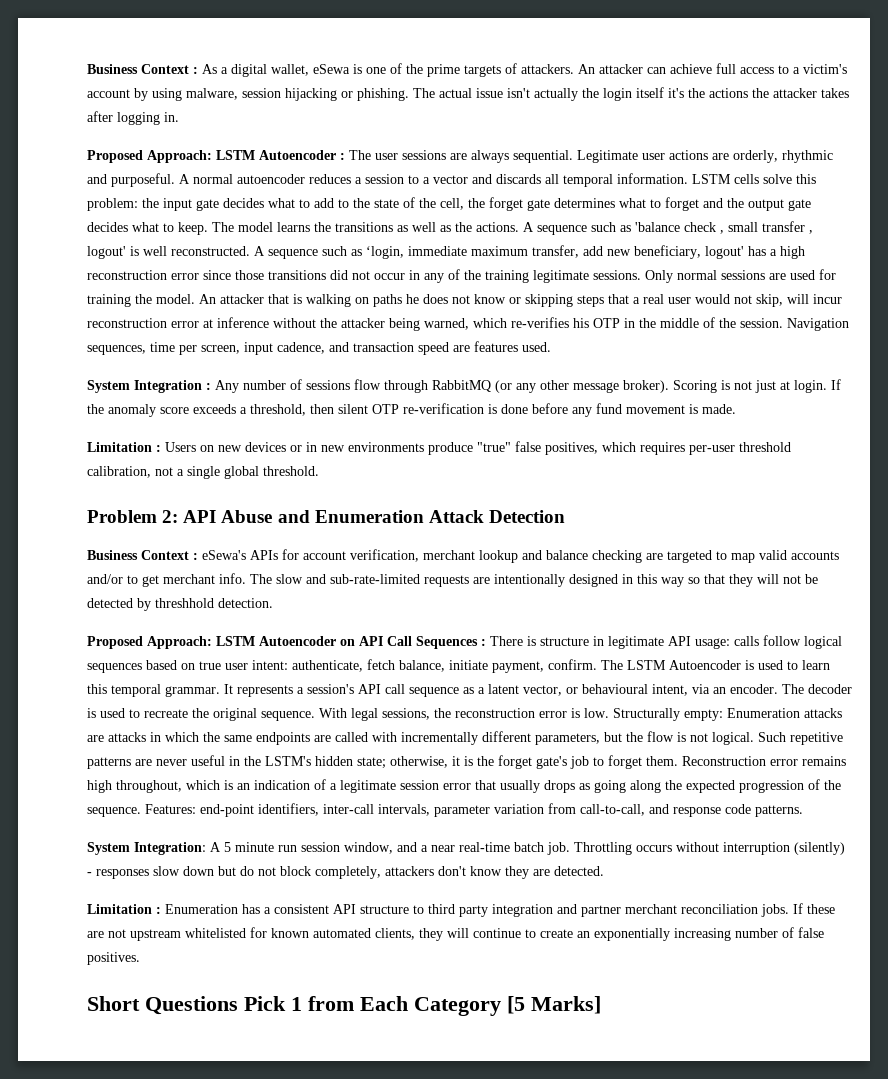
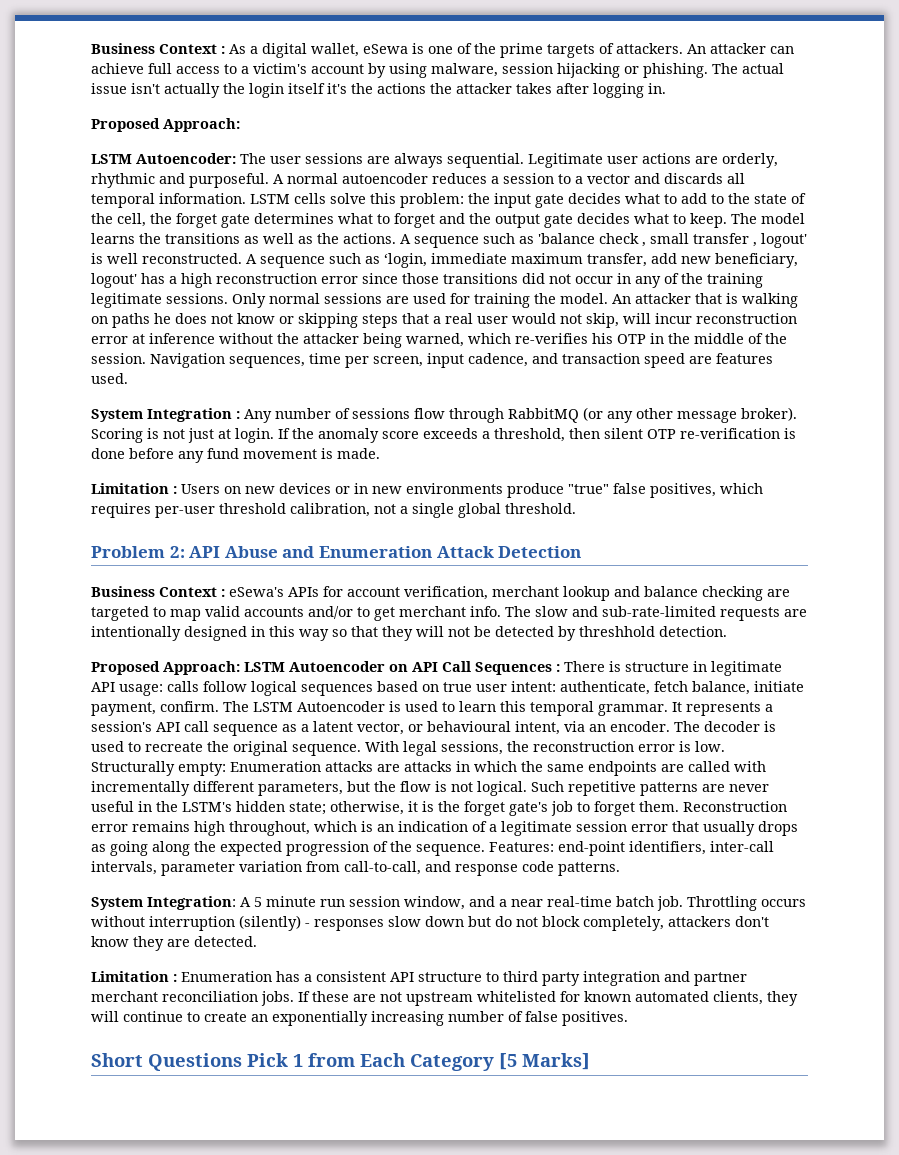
  The actual issue isn't actually the login itself it's the actions the attacker takes after logging in.
- Proposed Approach: LSTM Autoencoder : The user sessions are always sequential.
+ Proposed Approach:
+ LSTM Autoencoder: The user sessions are always sequential.

